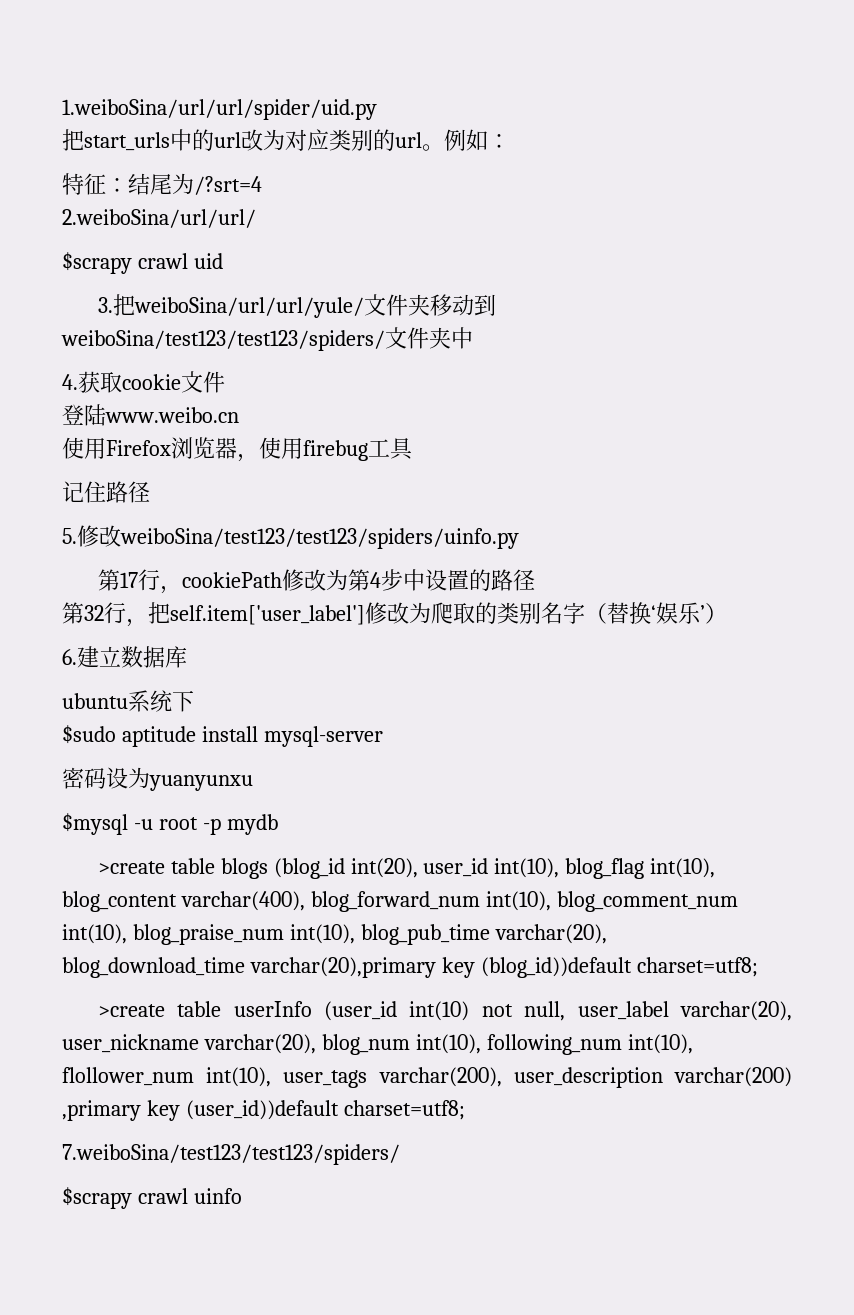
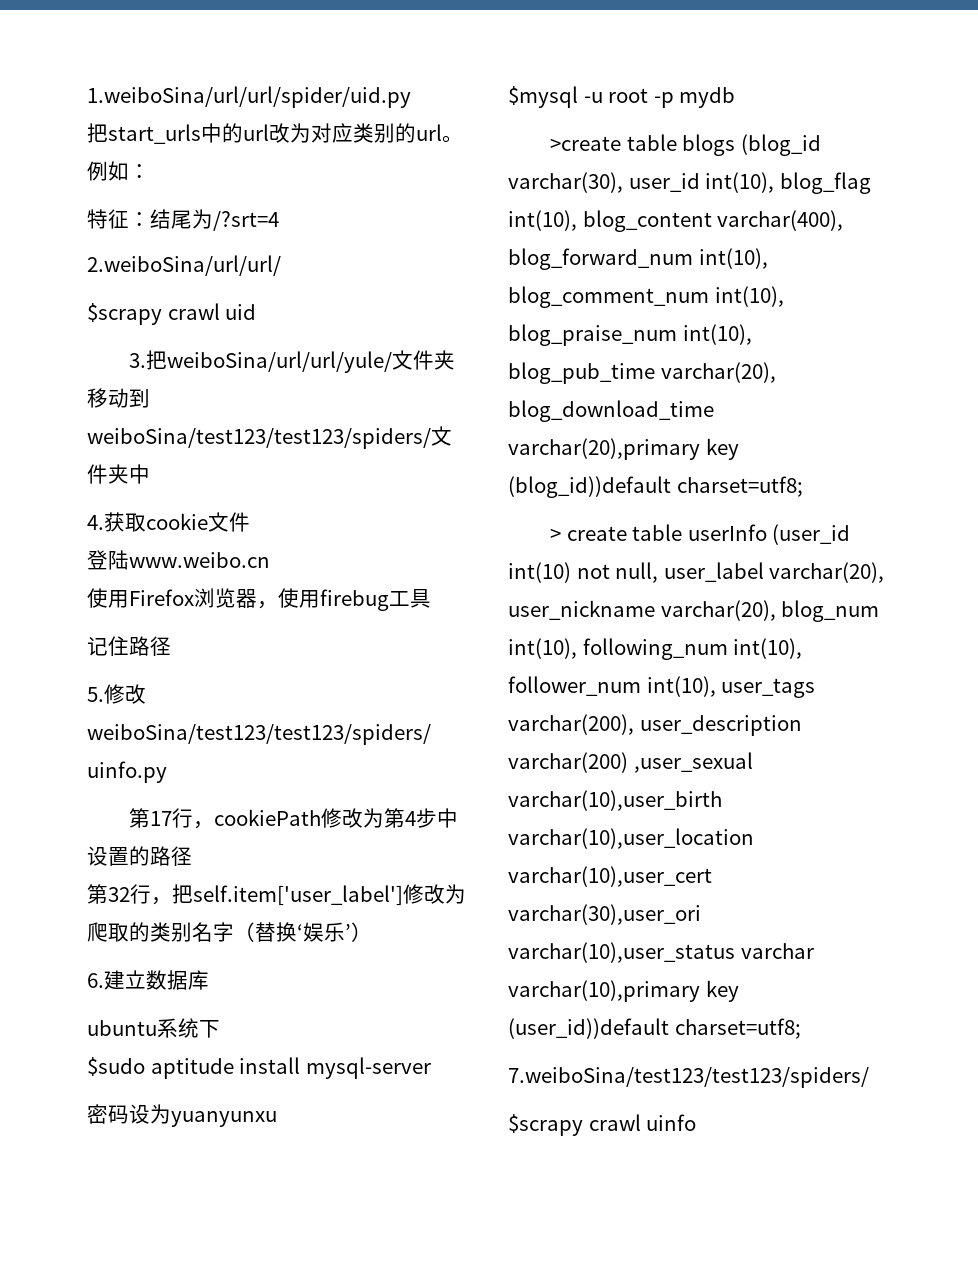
- >create table blogs (blog_id int(20), user_id int(10), blog_flag int(10), blog_content varchar(400), blog_forward_num int(10), blog_comment_num int(10), blog_praise_num int(10), blog_pub_time varchar(20), blog_download_time varchar(20),primary key (blog_id))default charset=utf8;
+ >create table blogs (blog_id varchar(30), user_id int(10), blog_flag int(10), blog_content varchar(400), blog_forward_num int(10), blog_comment_num int(10), blog_praise_num int(10), blog_pub_time varchar(20), blog_download_time varchar(20),primary key (blog_id))default charset=utf8;
- >create table userInfo (user_id int(10) not null, user_label varchar(20), user_nickname varchar(20), blog_num int(10), following_num int(10), flollower_num int(10), user_tags varchar(200), user_description varchar(200) ,primary key (user_id))default charset=utf8;
+ > create table userInfo (user_id int(10) not null, user_label varchar(20), user_nickname varchar(20), blog_num int(10), following_num int(10), follower_num int(10), user_tags varchar(200), user_description varchar(200) ,user_sexual varchar(10),user_birth varchar(10),user_location varchar(10),user_cert varchar(30),user_ori varchar(10),user_status varchar varchar(10),primary key (user_id))default charset=utf8;

